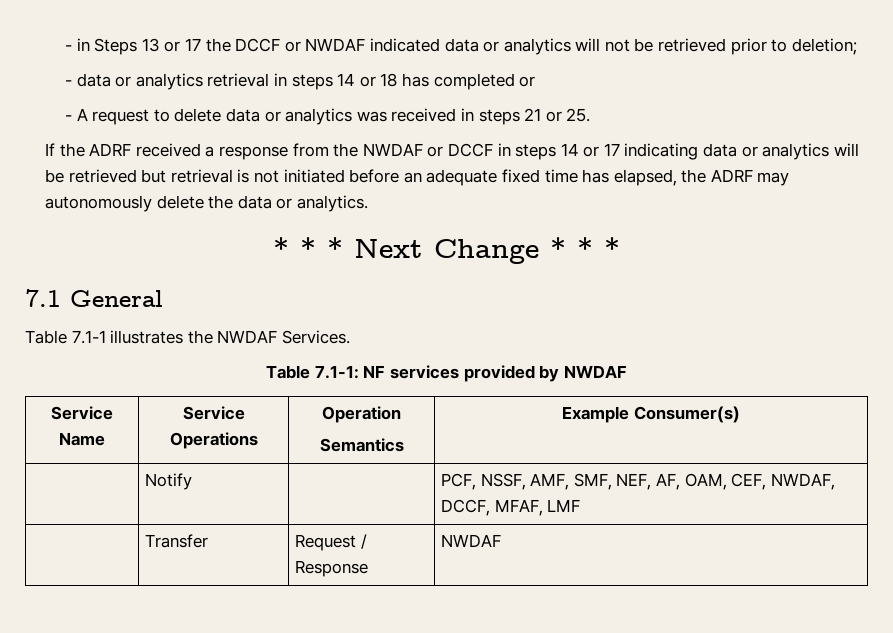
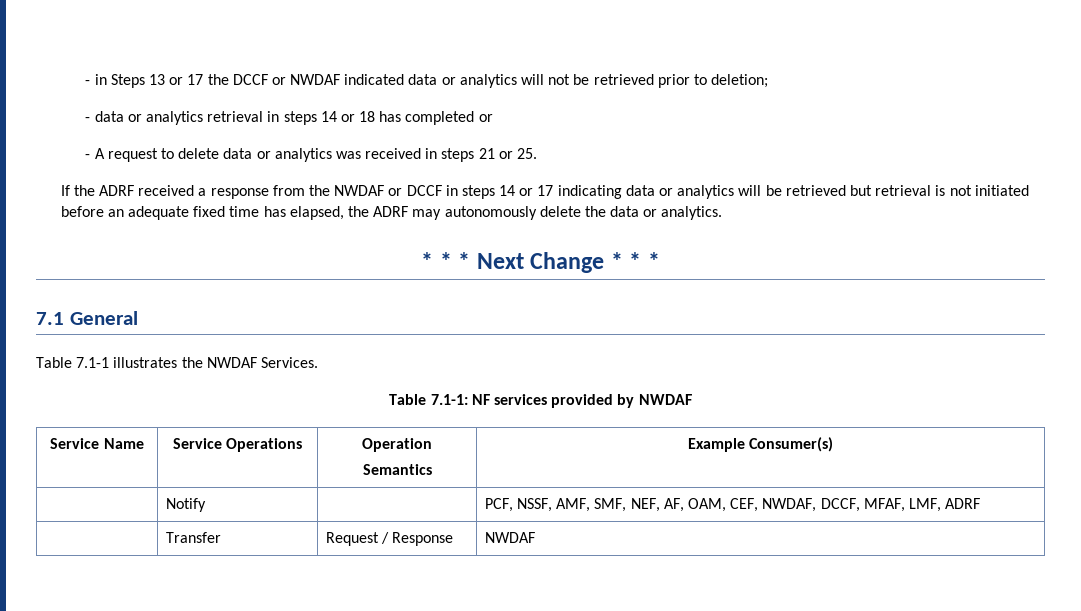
- | Notify | | PCF, NSSF, AMF, SMF, NEF, AF, OAM, CEF, NWDAF, DCCF, MFAF, LMF
+ | Notify | | PCF, NSSF, AMF, SMF, NEF, AF, OAM, CEF, NWDAF, DCCF, MFAF, LMF, ADRF

